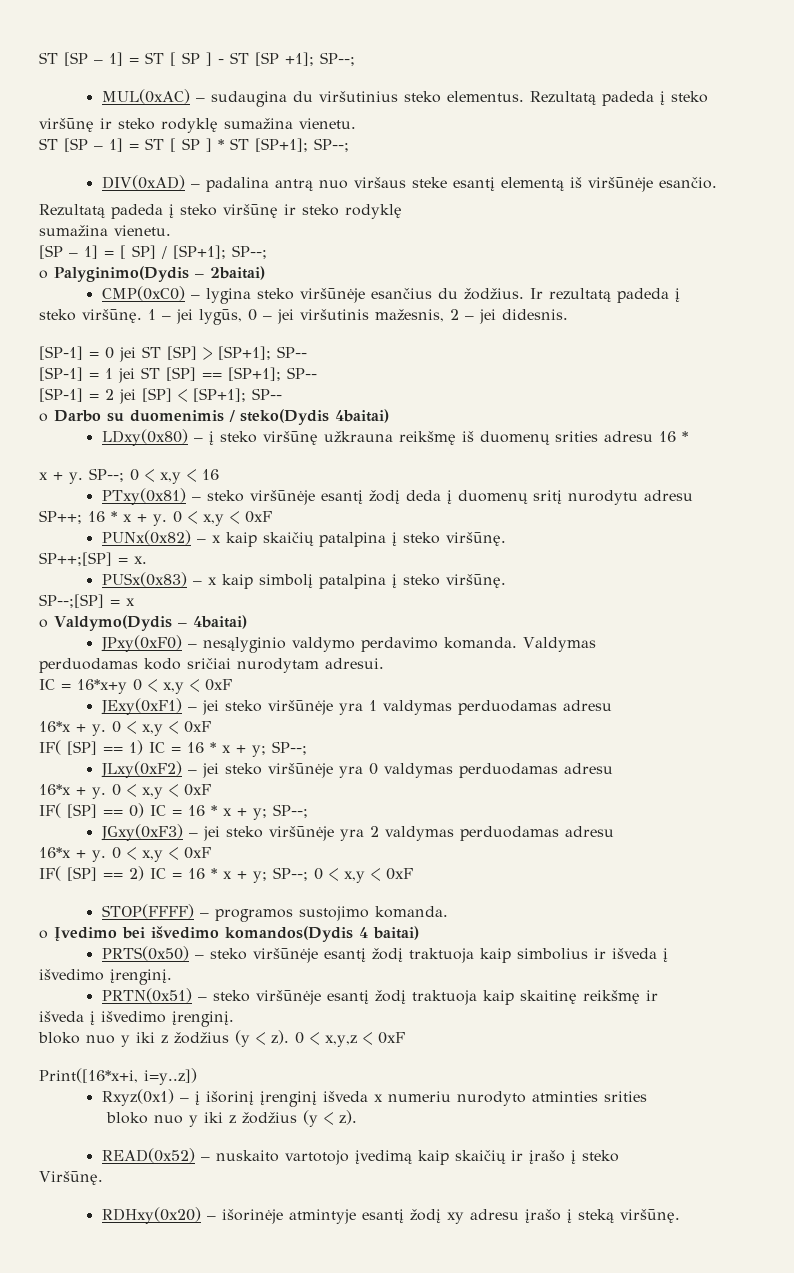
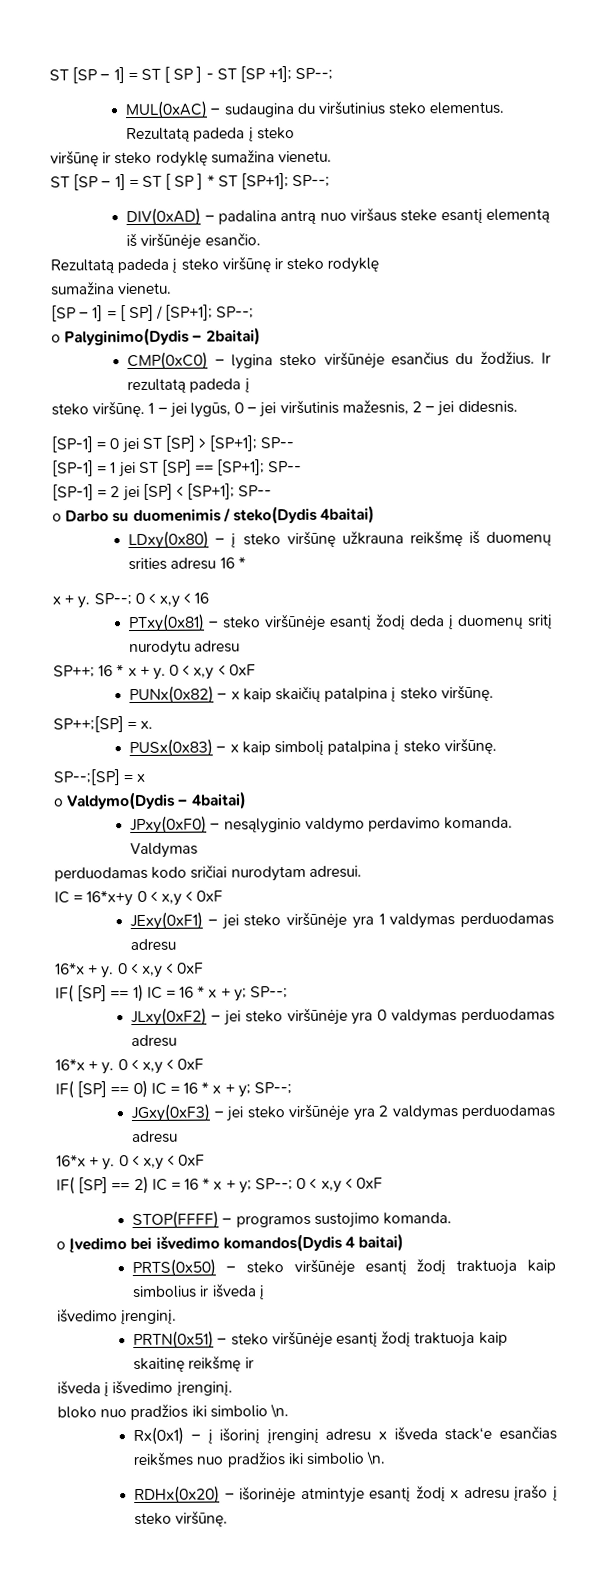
- bloko nuo y iki z žodžius (y < z). 0 < x,y,z < 0xF
- Print([16*x+i, i=y..z])
- Rxyz(0x1) – į išorinį įrenginį išveda x numeriu nurodyto atminties srities
- bloko nuo y iki z žodžius (y < z).
- READ(0x52) – nuskaito vartotojo įvedimą kaip skaičių ir įrašo į steko
- Viršūnę.
- RDHxy(0x20) – išorinėje atmintyje esantį žodį xy adresu įrašo į steką viršūnę.
+ bloko nuo pradžios iki simbolio \n.
+ Rx(0x1) – į išorinį įrenginį adresu x išveda stack‘e esančias reikšmes nuo pradžios iki simbolio \n.
+ RDHx(0x20) – išorinėje atmintyje esantį žodį x adresu įrašo į steko viršūnę.

